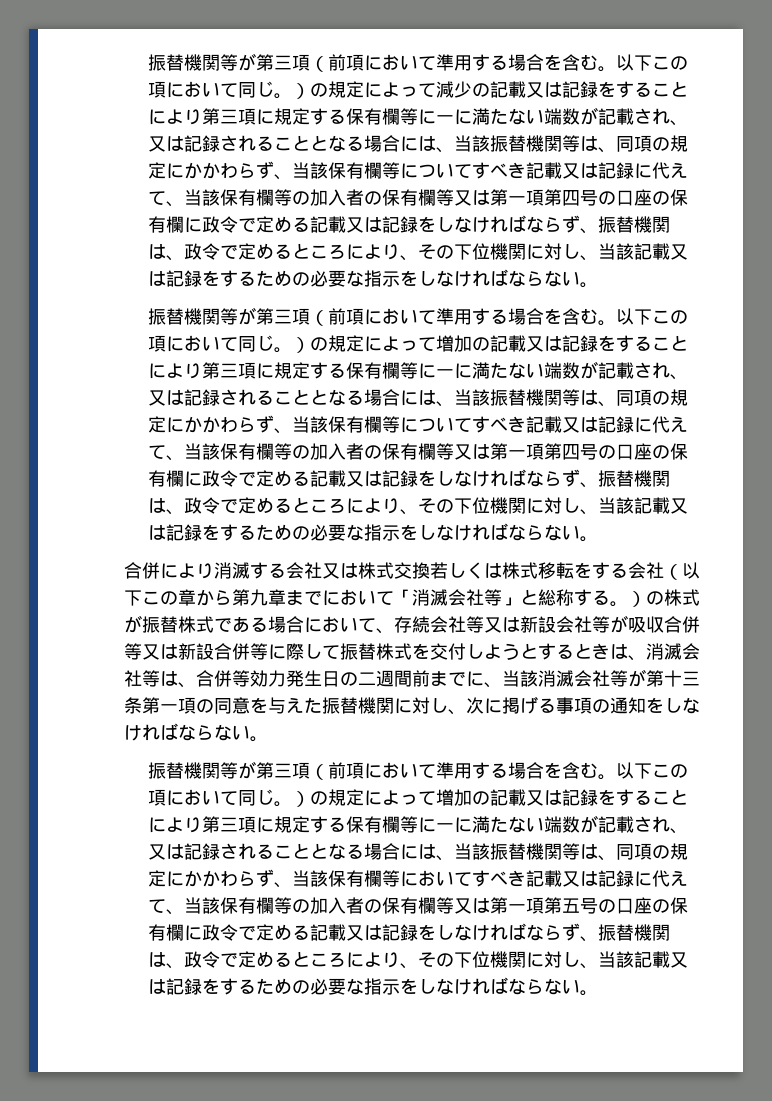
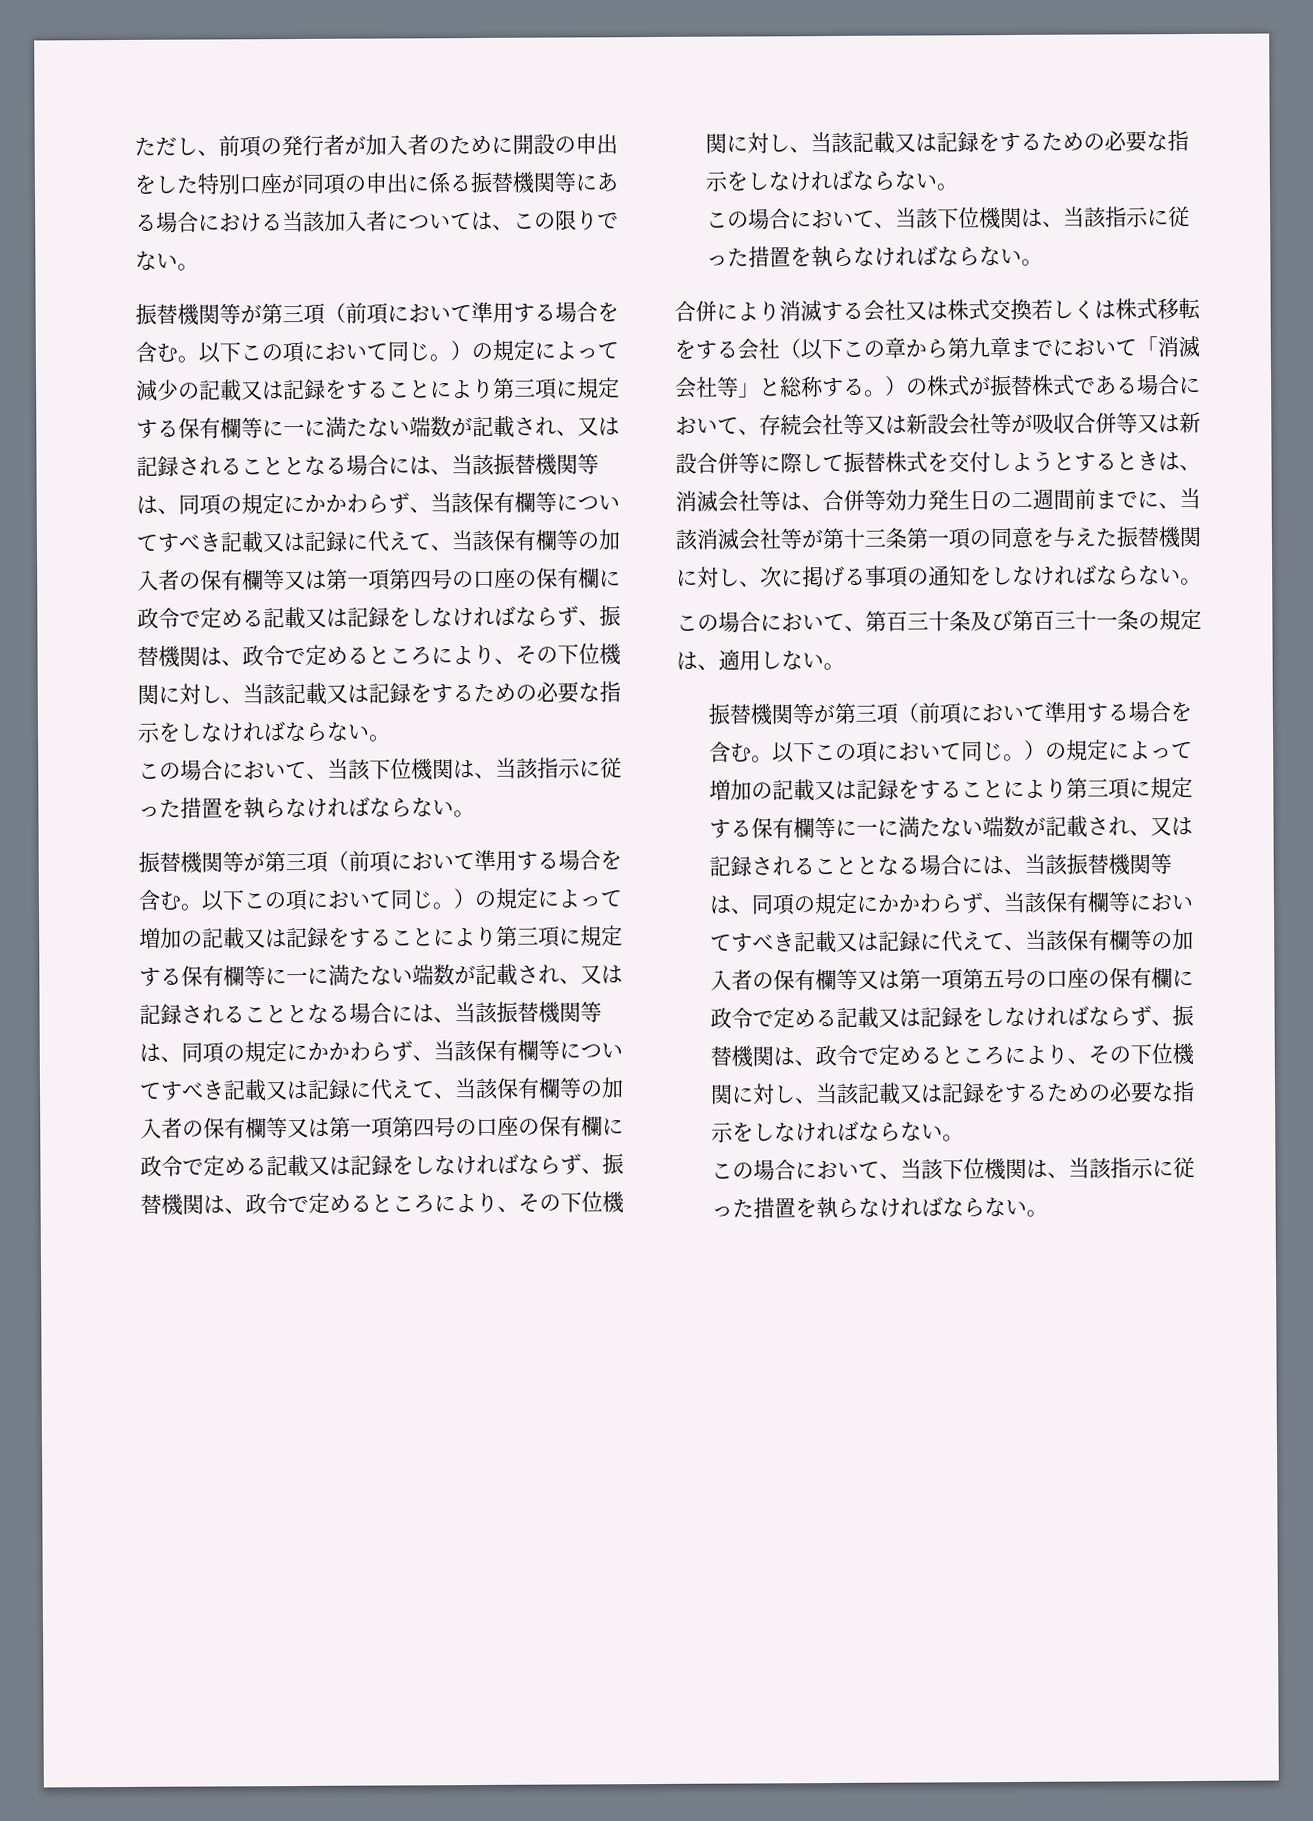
+ ただし、前項の発行者が加入者のために開設の申出をした特別口座が同項の申出に係る振替機関等にある場合における当該加入者については、この限りでない。
  以下この項において同じ。）の規定によって減少の記載又は記録をすることにより第三項に規定する保有欄等に一に満たない端数が記載され、又は記録されることとなる場合には、当該振替機関等は、同項の規定にかかわらず、当該保有欄等についてすべき記載又は記録に代えて、当該保有欄等の加入者の保有欄等又は第一項第四号の口座の保有欄に政令で定める記載又は記録をしなければならず、振替機関は、政令で定めるところにより、その下位機関に対し、当該記載又は記録をするための必要な指示をしなければならない。
+ この場合において、当該下位機関は、当該指示に従った措置を執らなければならない。
  以下この項において同じ。）の規定によって増加の記載又は記録をすることにより第三項に規定する保有欄等に一に満たない端数が記載され、又は記録されることとなる場合には、当該振替機関等は、同項の規定にかかわらず、当該保有欄等についてすべき記載又は記録に代えて、当該保有欄等の加入者の保有欄等又は第一項第四号の口座の保有欄に政令で定める記載又は記録をしなければならず、振替機関は、政令で定めるところにより、その下位機関に対し、当該記載又は記録をするための必要な指示をしなければならない。
+ この場合において、当該下位機関は、当該指示に従った措置を執らなければならない。
+ この場合において、第百三十条及び第百三十一条の規定は、適用しない。
  以下この項において同じ。）の規定によって増加の記載又は記録をすることにより第三項に規定する保有欄等に一に満たない端数が記載され、又は記録されることとなる場合には、当該振替機関等は、同項の規定にかかわらず、当該保有欄等においてすべき記載又は記録に代えて、当該保有欄等の加入者の保有欄等又は第一項第五号の口座の保有欄に政令で定める記載又は記録をしなければならず、振替機関は、政令で定めるところにより、その下位機関に対し、当該記載又は記録をするための必要な指示をしなければならない。
+ この場合において、当該下位機関は、当該指示に従った措置を執らなければならない。

